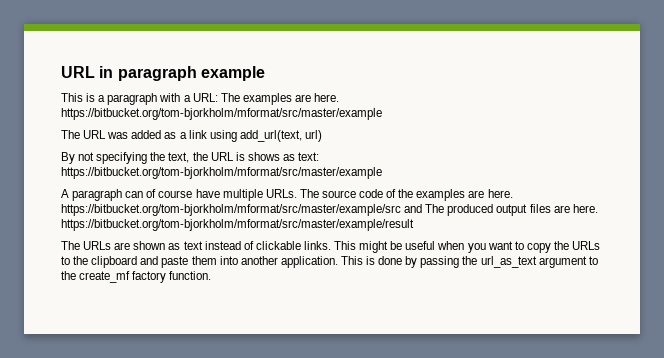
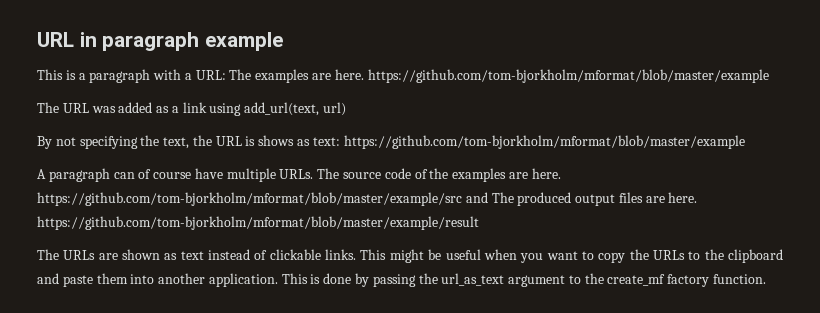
- This is a paragraph with a URL: The examples are here. https://bitbucket.org/tom-bjorkholm/mformat/src/master/example
+ This is a paragraph with a URL: The examples are here. https://github.com/tom-bjorkholm/mformat/blob/master/example
- By not specifying the text, the URL is shows as text: https://bitbucket.org/tom-bjorkholm/mformat/src/master/example
+ By not specifying the text, the URL is shows as text: https://github.com/tom-bjorkholm/mformat/blob/master/example
- The source code of the examples are here. https://bitbucket.org/tom-bjorkholm/mformat/src/master/example/src and The produced output files are here. https://bitbucket.org/tom-bjorkholm/mformat/src/master/example/result
+ The source code of the examples are here. https://github.com/tom-bjorkholm/mformat/blob/master/example/src and The produced output files are here. https://github.com/tom-bjorkholm/mformat/blob/master/example/result

